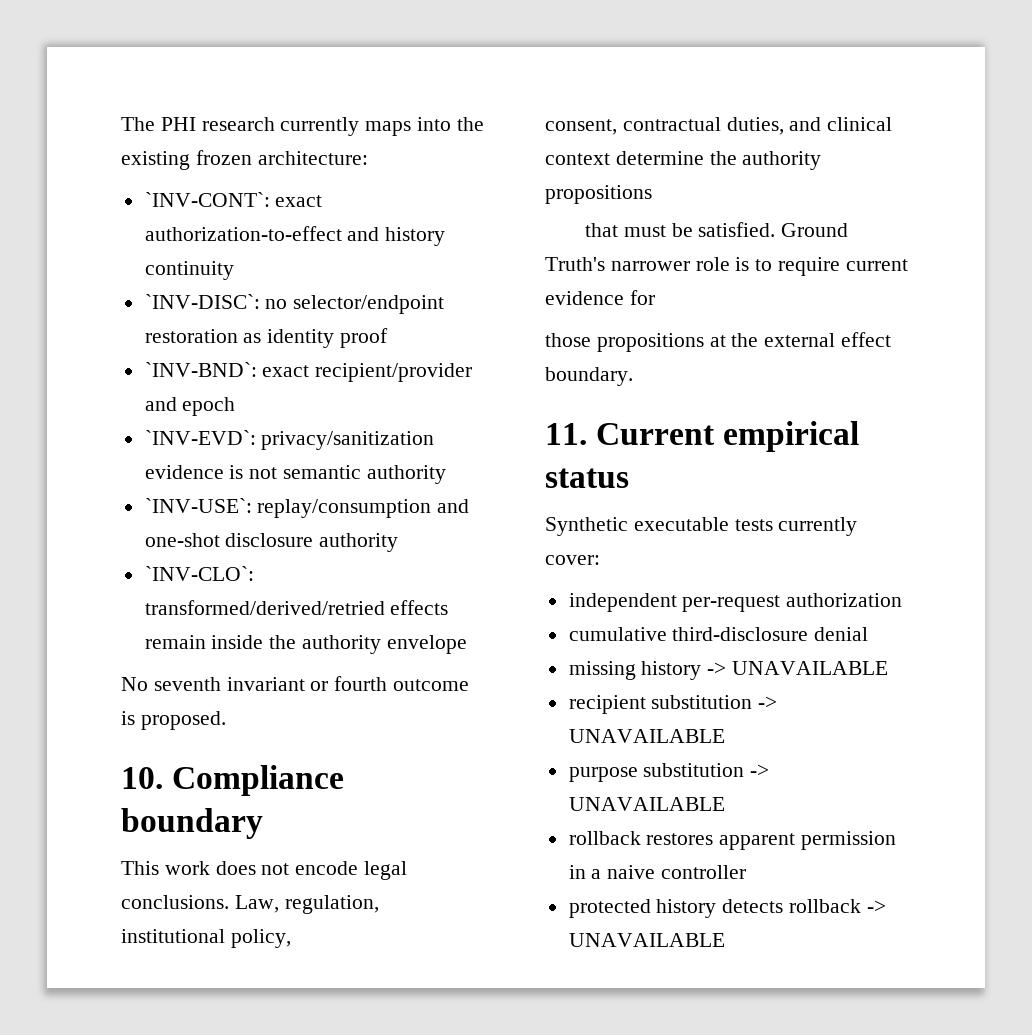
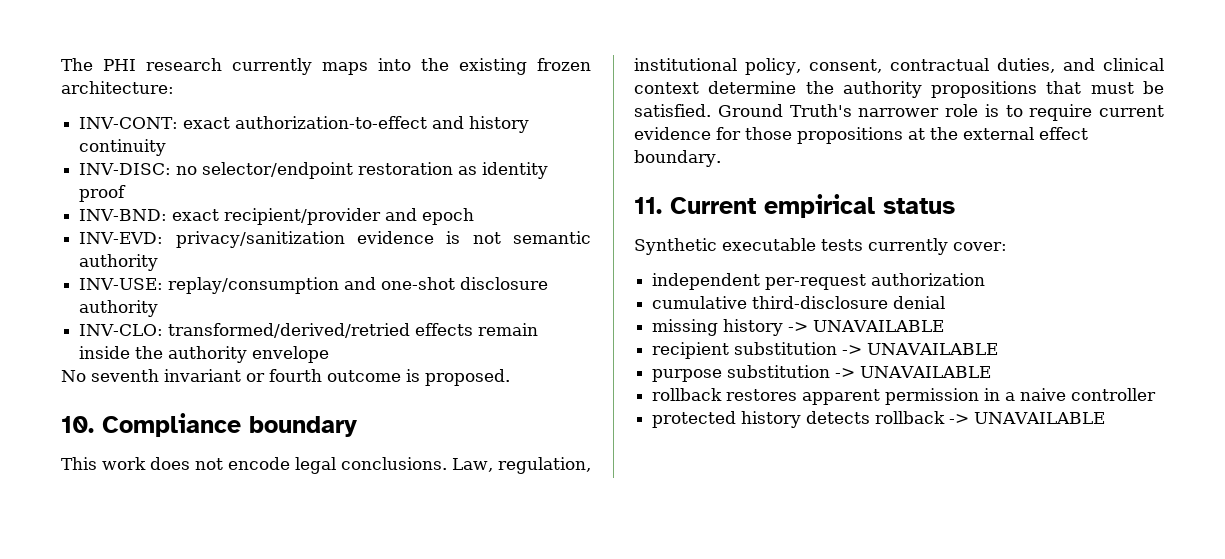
- `INV-CONT`: exact authorization-to-effect and history continuity
+ INV-CONT: exact authorization-to-effect and history continuity
- `INV-DISC`: no selector/endpoint restoration as identity proof
+ INV-DISC: no selector/endpoint restoration as identity proof
- `INV-BND`: exact recipient/provider and epoch
+ INV-BND: exact recipient/provider and epoch
- `INV-EVD`: privacy/sanitization evidence is not semantic authority
+ INV-EVD: privacy/sanitization evidence is not semantic authority
- `INV-USE`: replay/consumption and one-shot disclosure authority
+ INV-USE: replay/consumption and one-shot disclosure authority
- `INV-CLO`: transformed/derived/retried effects remain inside the authority envelope
+ INV-CLO: transformed/derived/retried effects remain inside the authority envelope
- Law, regulation, institutional policy,
- consent, contractual duties, and clinical context determine the authority propositions
- that must be satisfied.
+ Law, regulation, institutional policy, consent, contractual duties, and clinical context determine the authority propositions that must be satisfied.
- Ground Truth's narrower role is to require current evidence for
- those propositions at the external effect boundary.
+ Ground Truth's narrower role is to require current evidence for those propositions at the external effect boundary.

